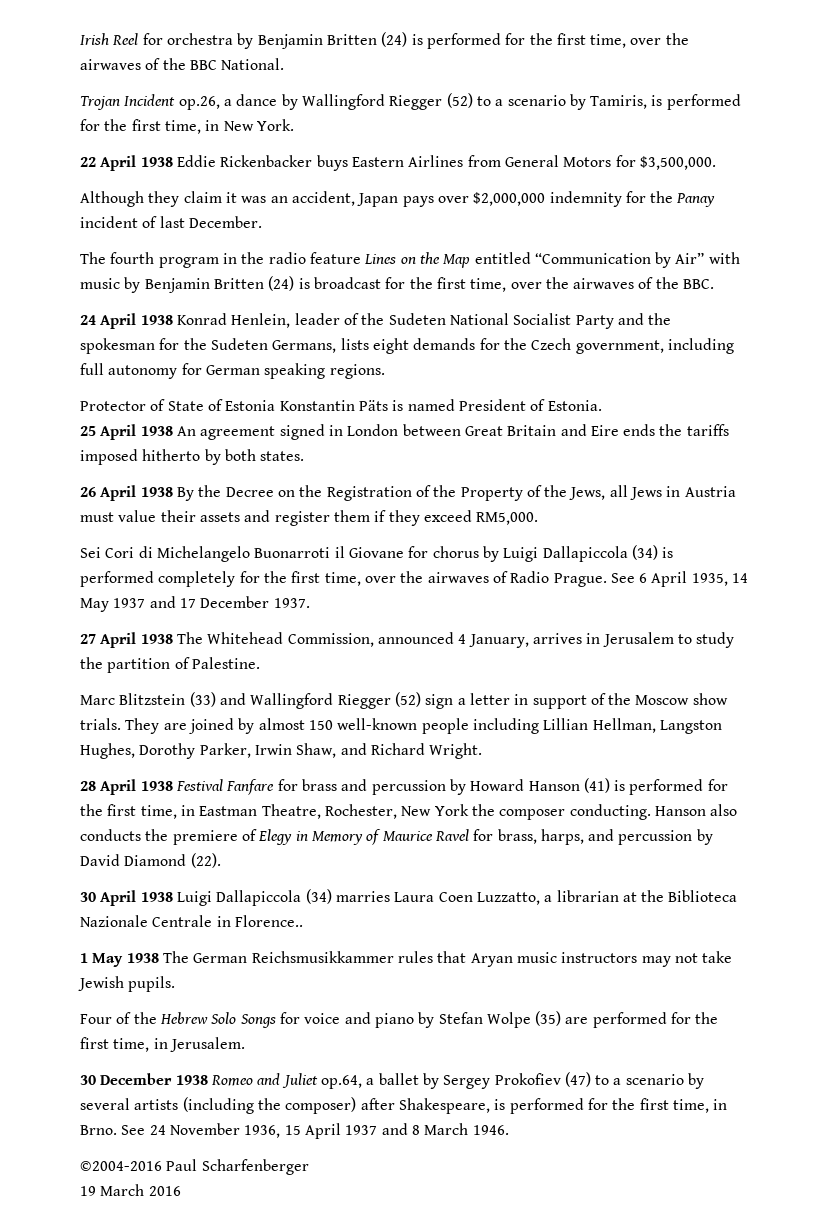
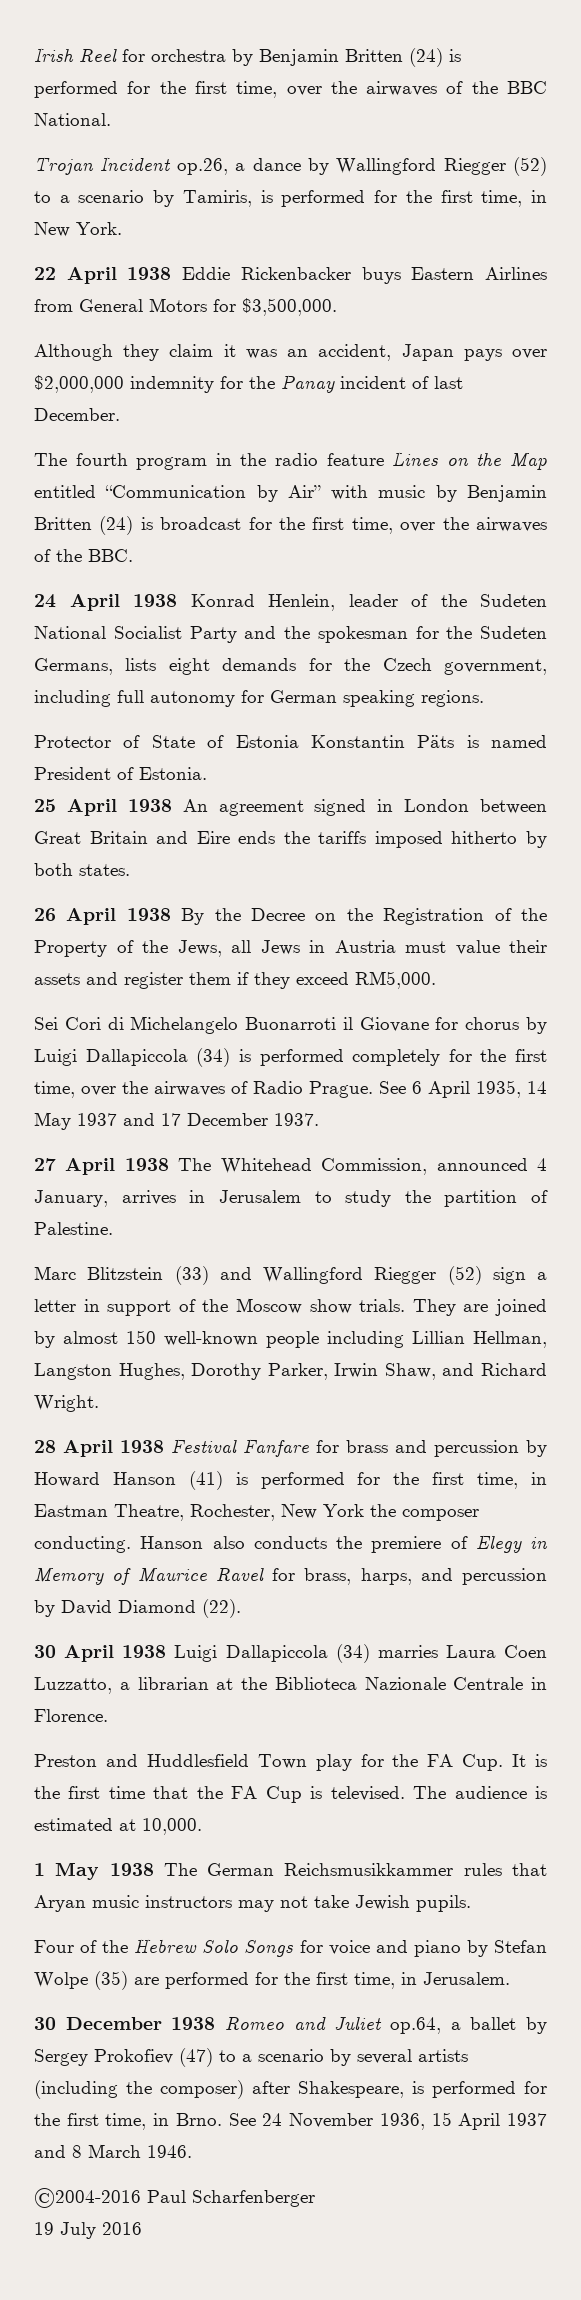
- 30 April 1938 Luigi Dallapiccola (34) marries Laura Coen Luzzatto, a librarian at the Biblioteca Nazionale Centrale in Florence..
+ 30 April 1938 Luigi Dallapiccola (34) marries Laura Coen Luzzatto, a librarian at the Biblioteca Nazionale Centrale in Florence.
+ Preston and Huddlesfield Town play for the FA Cup. It is the first time that the FA Cup is televised. The audience is estimated at 10,000.
- 19 March 2016
+ 19 July 2016

